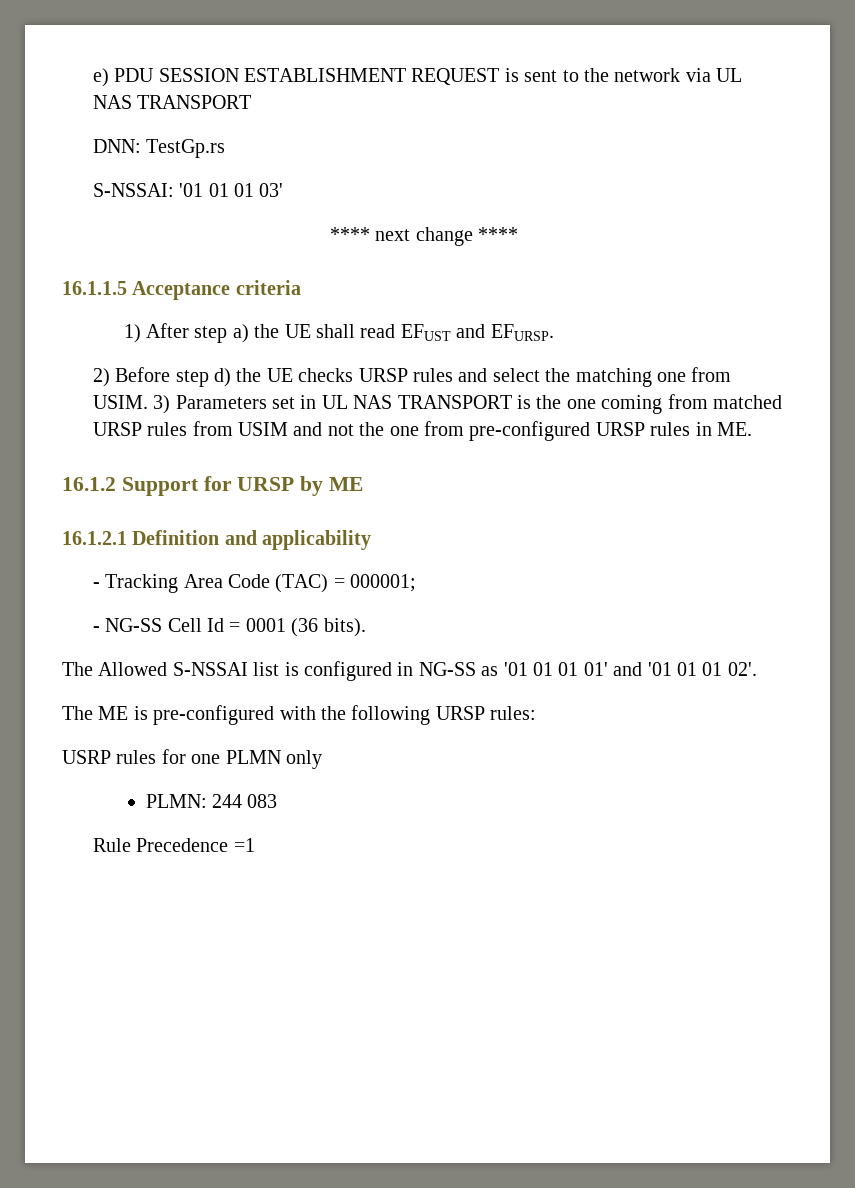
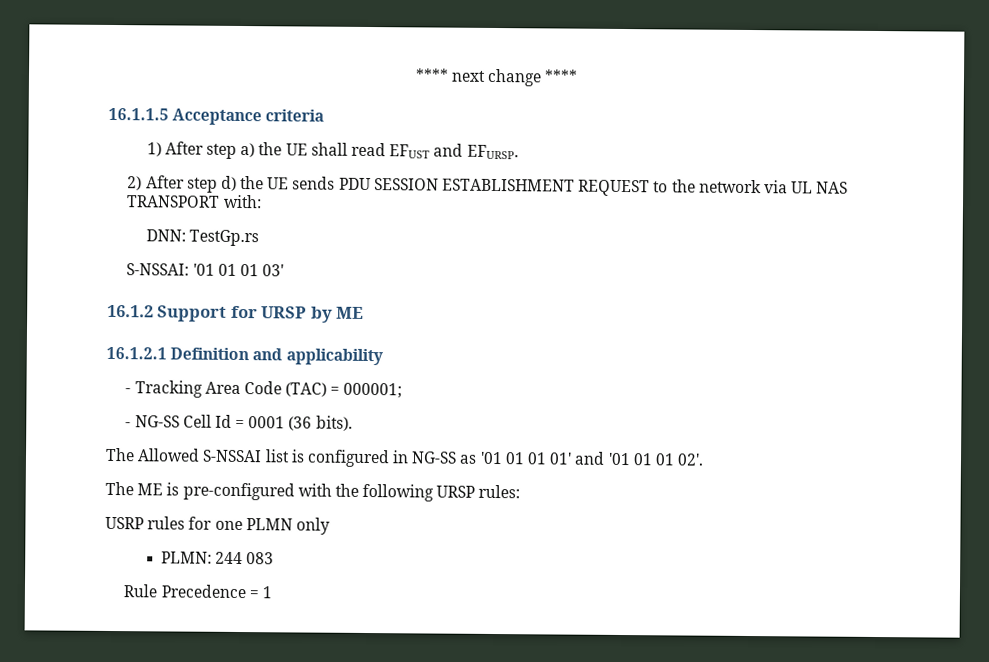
- e) PDU SESSION ESTABLISHMENT REQUEST is sent to the network via UL NAS TRANSPORT
- DNN: TestGp.rs
- S-NSSAI: '01 01 01 03'
- 2) Before step d) the UE checks URSP rules and select the matching one from USIM. 3) Parameters set in UL NAS TRANSPORT is the one coming from matched URSP rules from USIM and not the one from pre-configured URSP rules in ME.
+ 2) After step d) the UE sends PDU SESSION ESTABLISHMENT REQUEST to the network via UL NAS TRANSPORT with:
+ DNN: TestGp.rs
+ S-NSSAI: '01 01 01 03'
- Rule Precedence =1
+ Rule Precedence = 1

